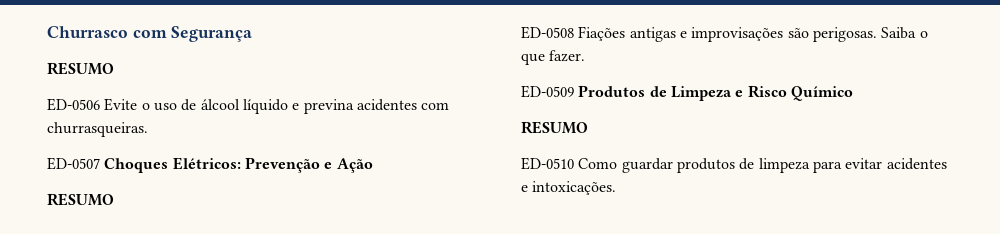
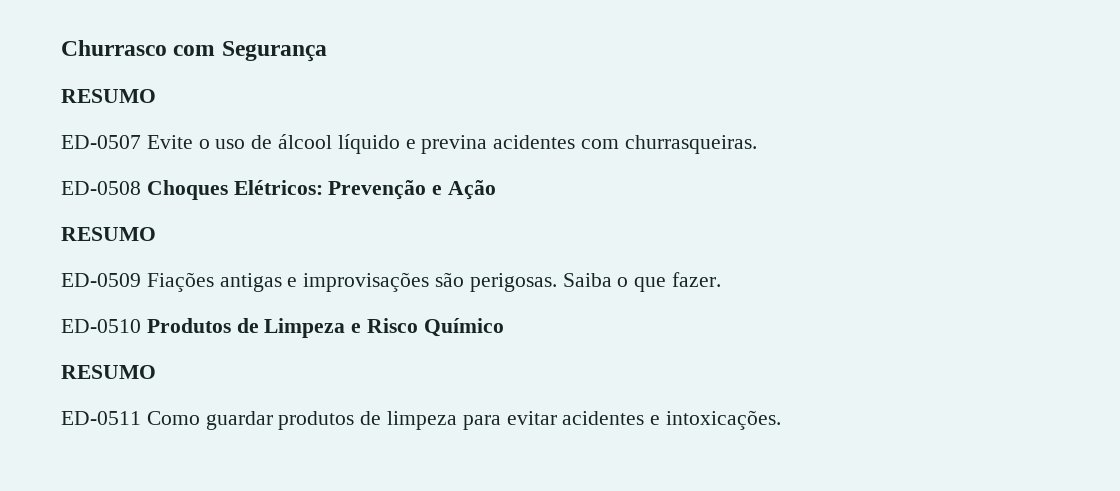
- ED-0506 Evite o uso de álcool líquido e previna acidentes com churrasqueiras.
+ ED-0507 Evite o uso de álcool líquido e previna acidentes com churrasqueiras.
- ED-0507 Choques Elétricos: Prevenção e Ação
+ ED-0508 Choques Elétricos: Prevenção e Ação
- ED-0508 Fiações antigas e improvisações são perigosas.
+ ED-0509 Fiações antigas e improvisações são perigosas.
- ED-0509 Produtos de Limpeza e Risco Químico
+ ED-0510 Produtos de Limpeza e Risco Químico
- ED-0510 Como guardar produtos de limpeza para evitar acidentes e intoxicações.
+ ED-0511 Como guardar produtos de limpeza para evitar acidentes e intoxicações.

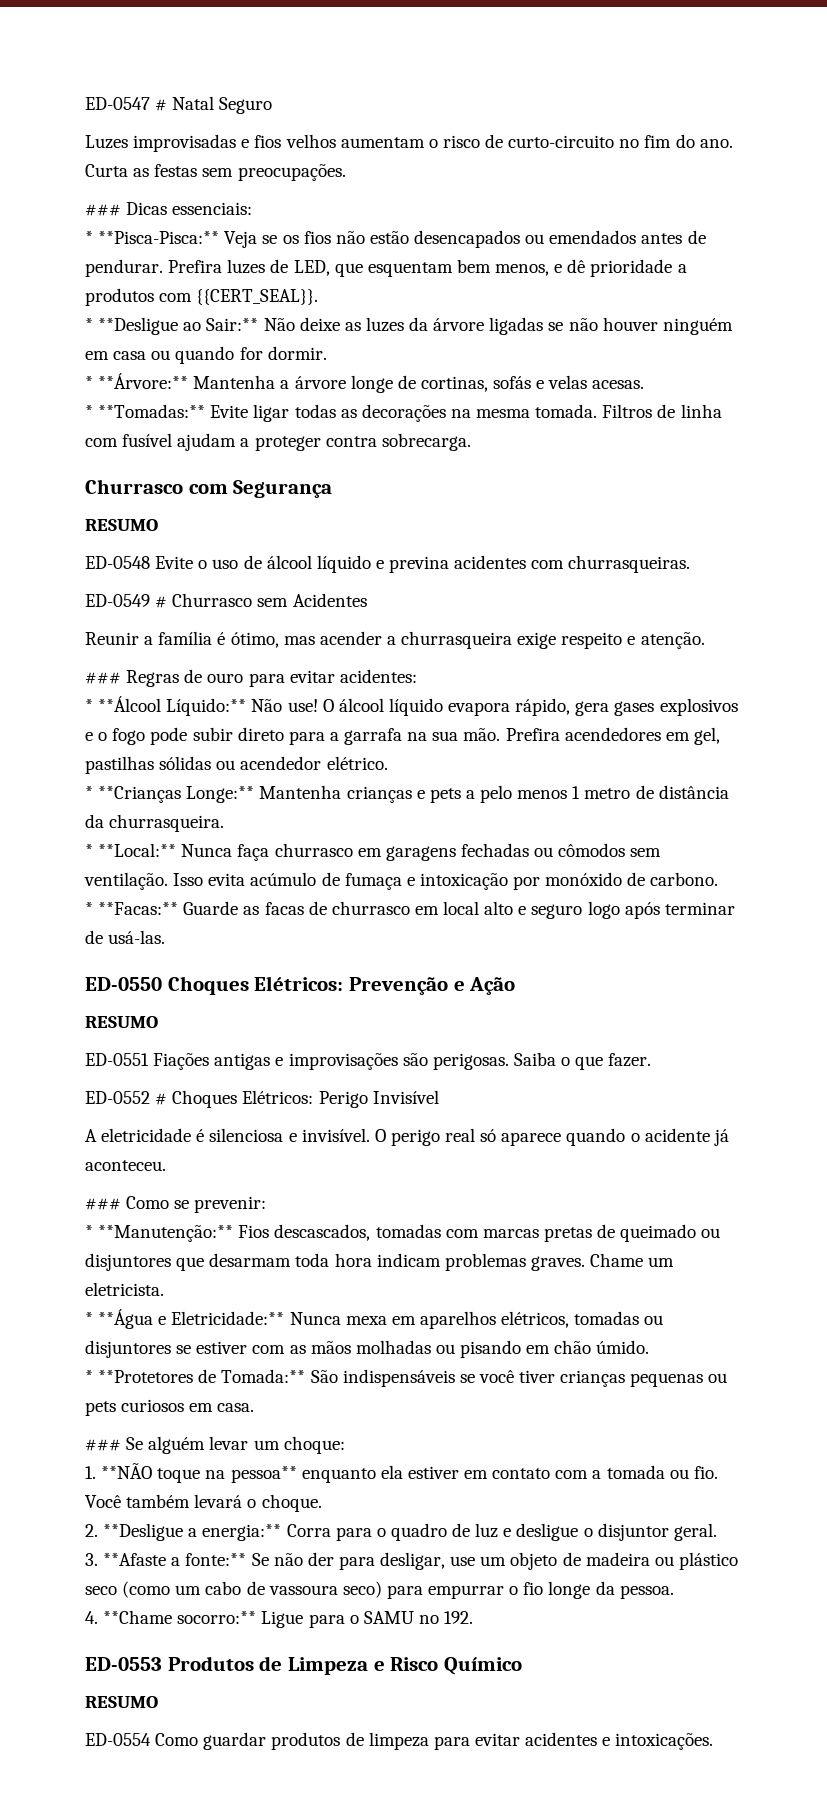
+ ED-0547 # Natal Seguro
+ Luzes improvisadas e fios velhos aumentam o risco de curto-circuito no fim do ano. Curta as festas sem preocupações.
+ ### Dicas essenciais:
+ * **Pisca-Pisca:** Veja se os fios não estão desencapados ou emendados antes de pendurar. Prefira luzes de LED, que esquentam bem menos, e dê prioridade a produtos com {{CERT_SEAL}}.
+ * **Desligue ao Sair:** Não deixe as luzes da árvore ligadas se não houver ninguém em casa ou quando for dormir.
+ * **Árvore:** Mantenha a árvore longe de cortinas, sofás e velas acesas.
+ * **Tomadas:** Evite ligar todas as decorações na mesma tomada. Filtros de linha com fusível ajudam a proteger contra sobrecarga.
- ED-0507 Evite o uso de álcool líquido e previna acidentes com churrasqueiras.
+ ED-0548 Evite o uso de álcool líquido e previna acidentes com churrasqueiras.
- ED-0508 Choques Elétricos: Prevenção e Ação
+ ED-0549 # Churrasco sem Acidentes
+ Reunir a família é ótimo, mas acender a churrasqueira exige respeito e atenção.
+ ### Regras de ouro para evitar acidentes:
+ * **Álcool Líquido:** Não use! O álcool líquido evapora rápido, gera gases explosivos e o fogo pode subir direto para a garrafa na sua mão. Prefira acendedores em gel, pastilhas sólidas ou acendedor elétrico.
+ * **Crianças Longe:** Mantenha crianças e pets a pelo menos 1 metro de distância da churrasqueira.
+ * **Local:** Nunca faça churrasco em garagens fechadas ou cômodos sem ventilação. Isso evita acúmulo de fumaça e intoxicação por monóxido de carbono.
+ * **Facas:** Guarde as facas de churrasco em local alto e seguro logo após terminar de usá-las.
+ ED-0550 Choques Elétricos: Prevenção e Ação
- ED-0509 Fiações antigas e improvisações são perigosas.
+ ED-0551 Fiações antigas e improvisações são perigosas.
- ED-0510 Produtos de Limpeza e Risco Químico
+ ED-0552 # Choques Elétricos: Perigo Invisível
+ A eletricidade é silenciosa e invisível. O perigo real só aparece quando o acidente já aconteceu.
+ ### Como se prevenir:
+ * **Manutenção:** Fios descascados, tomadas com marcas pretas de queimado ou disjuntores que desarmam toda hora indicam problemas graves. Chame um eletricista.
+ * **Água e Eletricidade:** Nunca mexa em aparelhos elétricos, tomadas ou disjuntores se estiver com as mãos molhadas ou pisando em chão úmido.
+ * **Protetores de Tomada:** São indispensáveis se você tiver crianças pequenas ou pets curiosos em casa.
+ ### Se alguém levar um choque:
+ 1. **NÃO toque na pessoa** enquanto ela estiver em contato com a tomada ou fio. Você também levará o choque.
+ 2. **Desligue a energia:** Corra para o quadro de luz e desligue o disjuntor geral.
+ 3. **Afaste a fonte:** Se não der para desligar, use um objeto de madeira ou plástico seco (como um cabo de vassoura seco) para empurrar o fio longe da pessoa.
+ 4. **Chame socorro:** Ligue para o SAMU no 192.
+ ED-0553 Produtos de Limpeza e Risco Químico
- ED-0511 Como guardar produtos de limpeza para evitar acidentes e intoxicações.
+ ED-0554 Como guardar produtos de limpeza para evitar acidentes e intoxicações.

